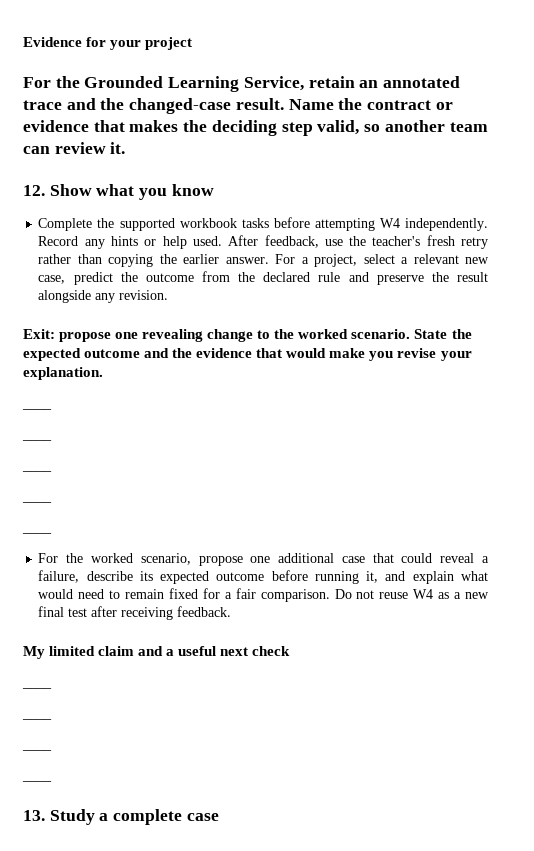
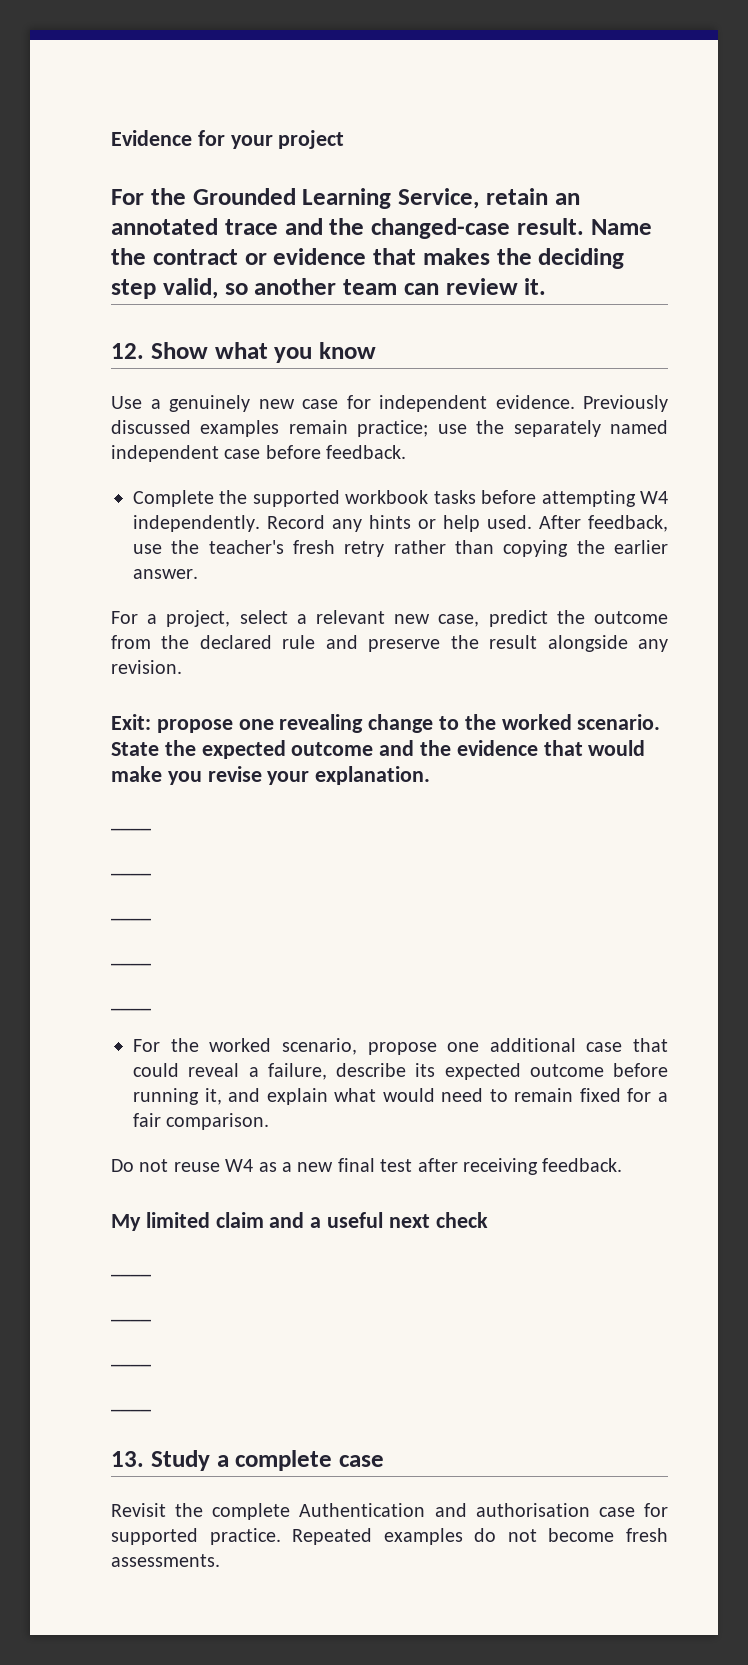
+ Use a genuinely new case for independent evidence. Previously discussed examples remain practice; use the separately named independent case before feedback.
- After feedback, use the teacher's fresh retry rather than copying the earlier answer. For a project, select a relevant new case, predict the outcome from the declared rule and preserve the result alongside any revision.
+ After feedback, use the teacher's fresh retry rather than copying the earlier answer.
+ For a project, select a relevant new case, predict the outcome from the declared rule and preserve the result alongside any revision.
- For the worked scenario, propose one additional case that could reveal a failure, describe its expected outcome before running it, and explain what would need to remain fixed for a fair comparison. Do not reuse W4 as a new final test after receiving feedback.
+ For the worked scenario, propose one additional case that could reveal a failure, describe its expected outcome before running it, and explain what would need to remain fixed for a fair comparison.
+ Do not reuse W4 as a new final test after receiving feedback.
+ Revisit the complete Authentication and authorisation case for supported practice. Repeated examples do not become fresh assessments.

